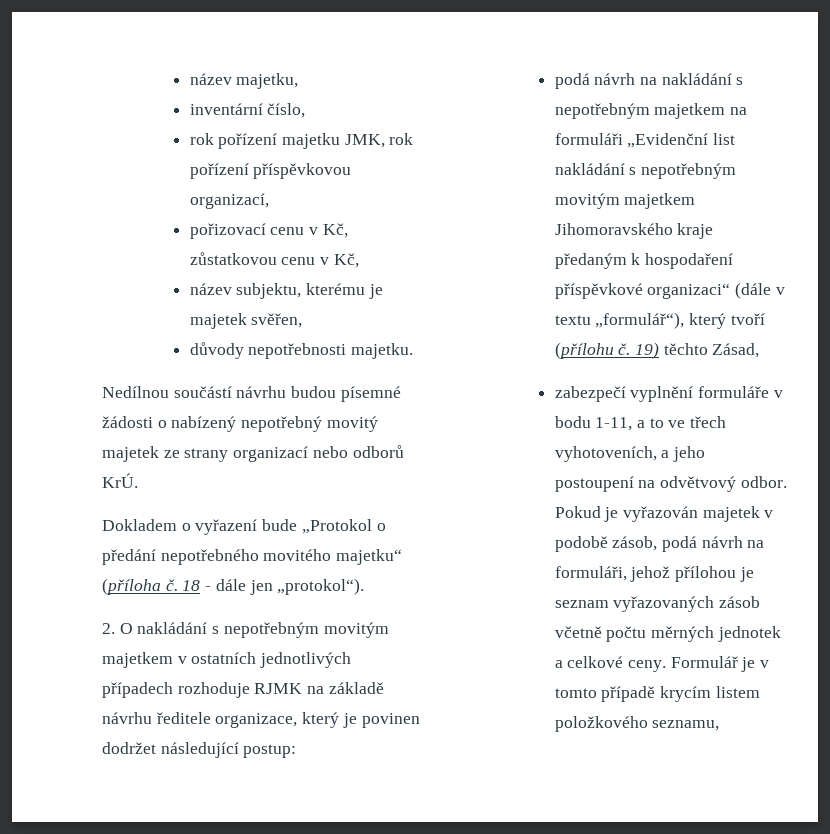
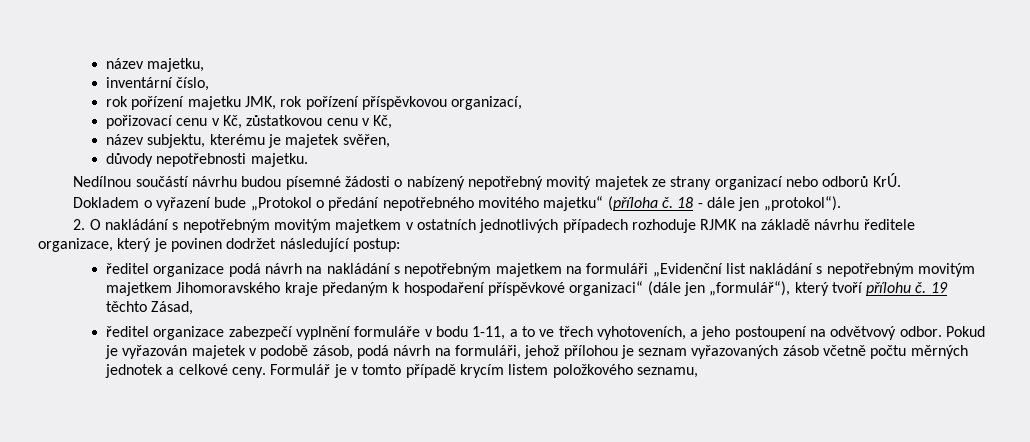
- podá návrh na nakládání s nepotřebným majetkem na formuláři „Evidenční list nakládání s nepotřebným movitým majetkem Jihomoravského kraje předaným k hospodaření příspěvkové organizaci“ (dále v textu „formulář“), který tvoří (přílohu č. 19) těchto Zásad,
+ ředitel organizace podá návrh na nakládání s nepotřebným majetkem na formuláři „Evidenční list nakládání s nepotřebným movitým majetkem Jihomoravského kraje předaným k hospodaření příspěvkové organizaci“ (dále jen „formulář“), který tvoří přílohu č. 19 těchto Zásad,
- zabezpečí vyplnění formuláře v bodu 1-11, a to ve třech vyhotoveních, a jeho postoupení na odvětvový odbor.
+ ředitel organizace zabezpečí vyplnění formuláře v bodu 1-11, a to ve třech vyhotoveních, a jeho postoupení na odvětvový odbor.

